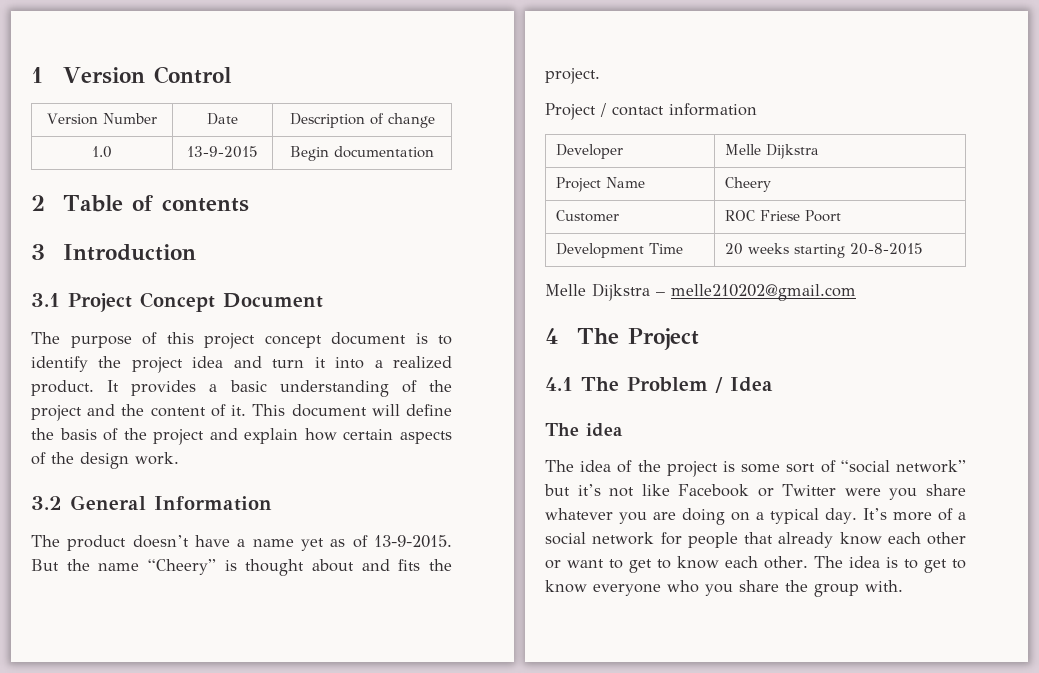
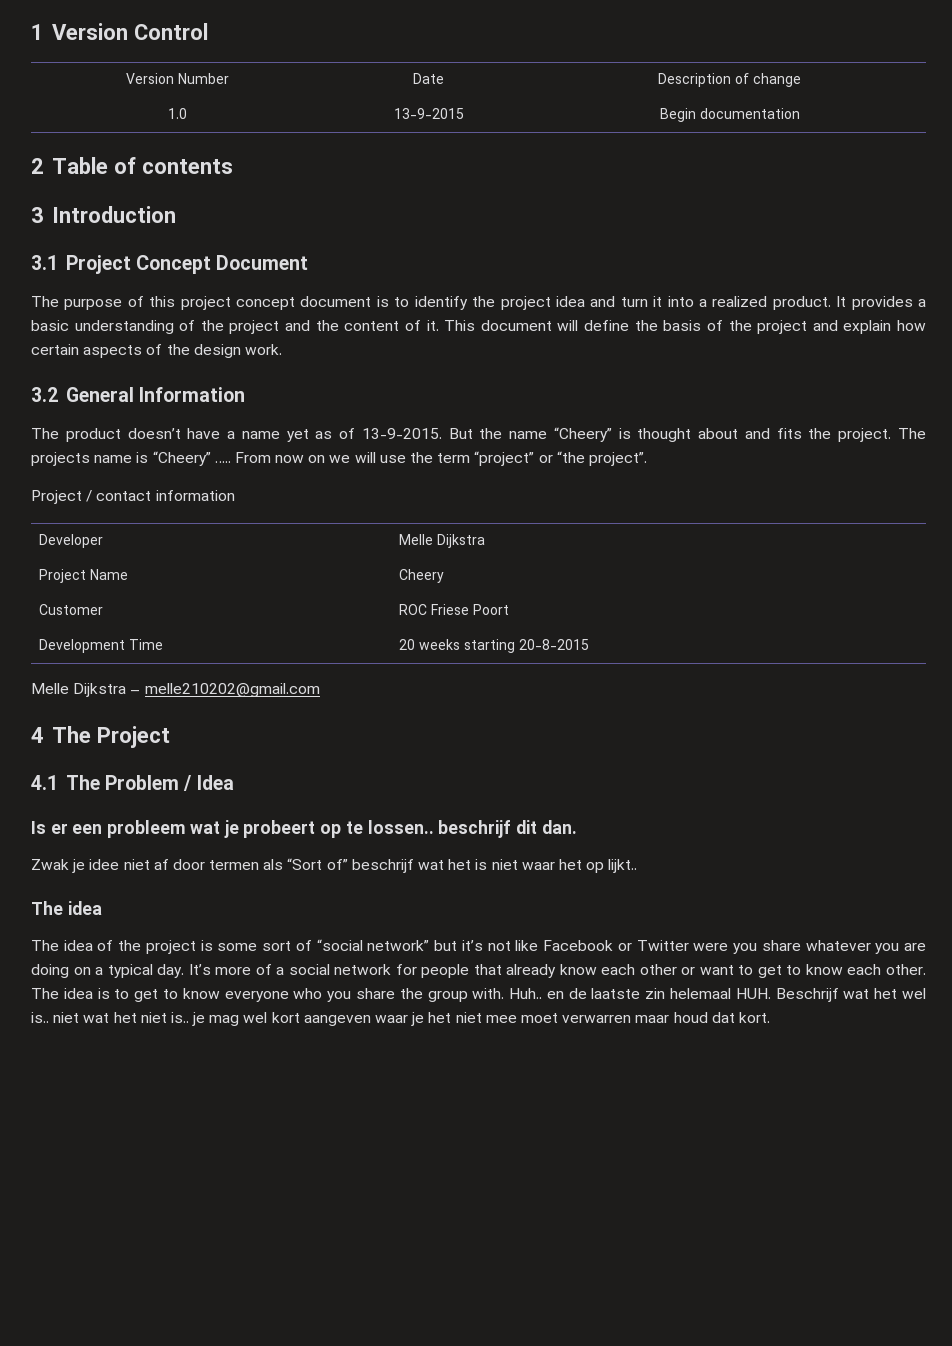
+ The projects name is “Cheery” ….. From now on we will use the term “project” or “the project”.
+ Is er een probleem wat je probeert op te lossen.. beschrijf dit dan.
+ Zwak je idee niet af door termen als “Sort of” beschrijf wat het is niet waar het op lijkt..
+ Huh.. en de laatste zin helemaal HUH. Beschrijf wat het wel is.. niet wat het niet is.. je mag wel kort aangeven waar je het niet mee moet verwarren maar houd dat kort.

